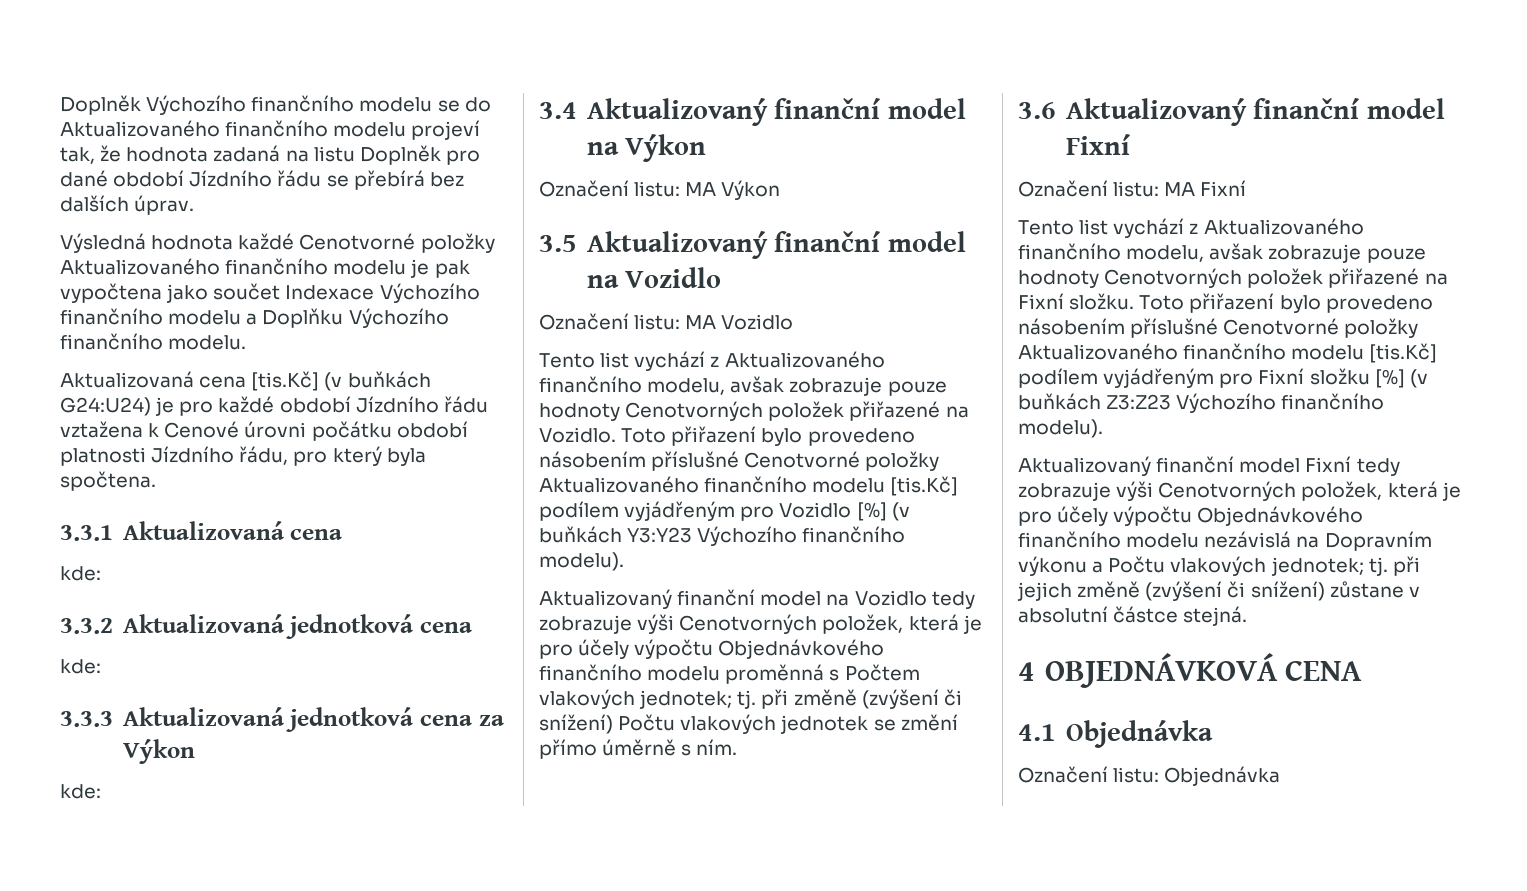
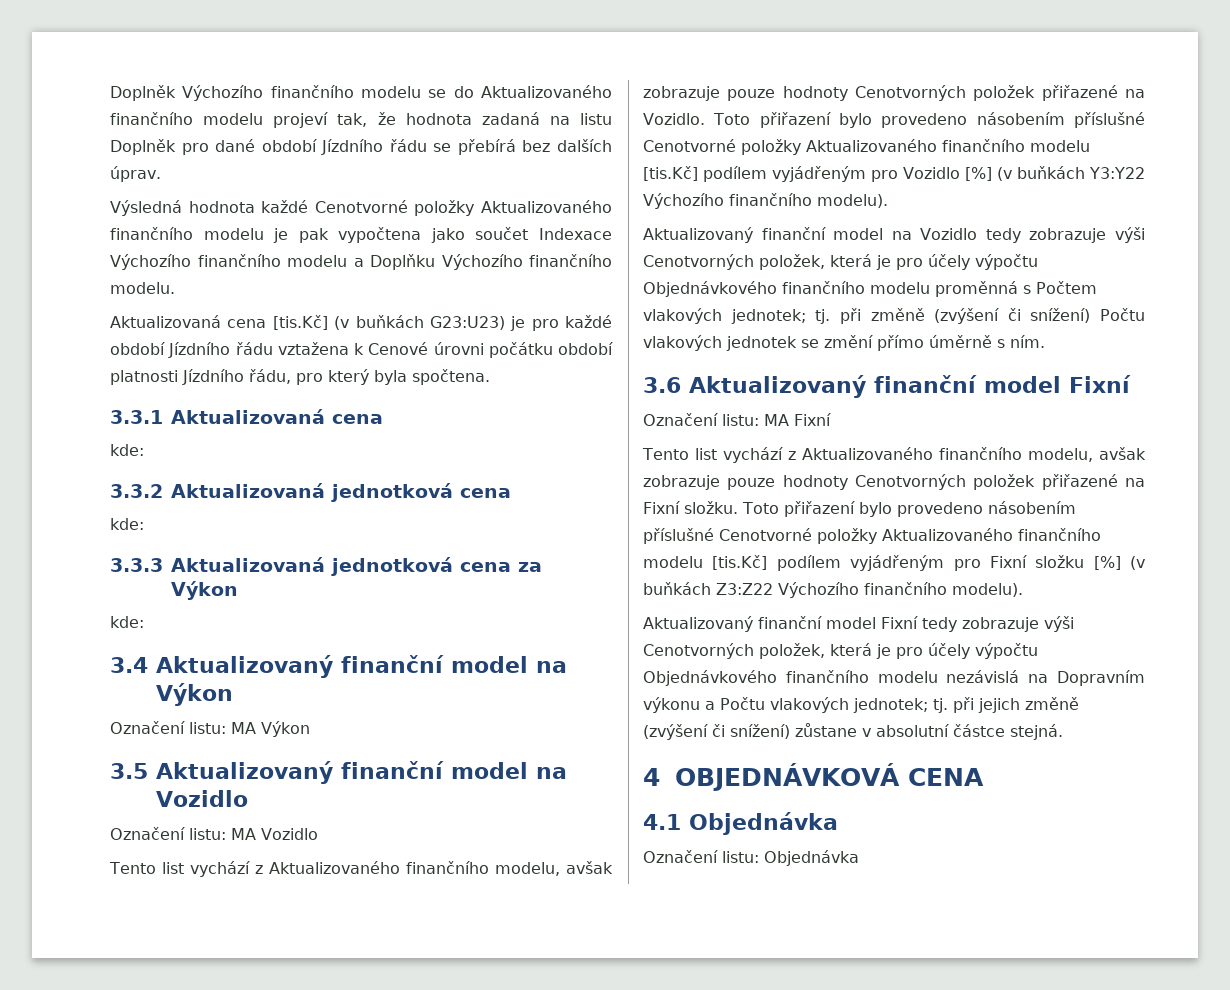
- Aktualizovaná cena [tis.Kč] (v buňkách G24:U24) je pro každé období Jízdního řádu vztažena k Cenové úrovni počátku období platnosti Jízdního řádu, pro který byla spočtena.
+ Aktualizovaná cena [tis.Kč] (v buňkách G23:U23) je pro každé období Jízdního řádu vztažena k Cenové úrovni počátku období platnosti Jízdního řádu, pro který byla spočtena.
- Toto přiřazení bylo provedeno násobením příslušné Cenotvorné položky Aktualizovaného finančního modelu [tis.Kč] podílem vyjádřeným pro Vozidlo [%] (v buňkách Y3:Y23 Výchozího finančního modelu).
+ Toto přiřazení bylo provedeno násobením příslušné Cenotvorné položky Aktualizovaného finančního modelu [tis.Kč] podílem vyjádřeným pro Vozidlo [%] (v buňkách Y3:Y22 Výchozího finančního modelu).
- Toto přiřazení bylo provedeno násobením příslušné Cenotvorné položky Aktualizovaného finančního modelu [tis.Kč] podílem vyjádřeným pro Fixní složku [%] (v buňkách Z3:Z23 Výchozího finančního modelu).
+ Toto přiřazení bylo provedeno násobením příslušné Cenotvorné položky Aktualizovaného finančního modelu [tis.Kč] podílem vyjádřeným pro Fixní složku [%] (v buňkách Z3:Z22 Výchozího finančního modelu).

